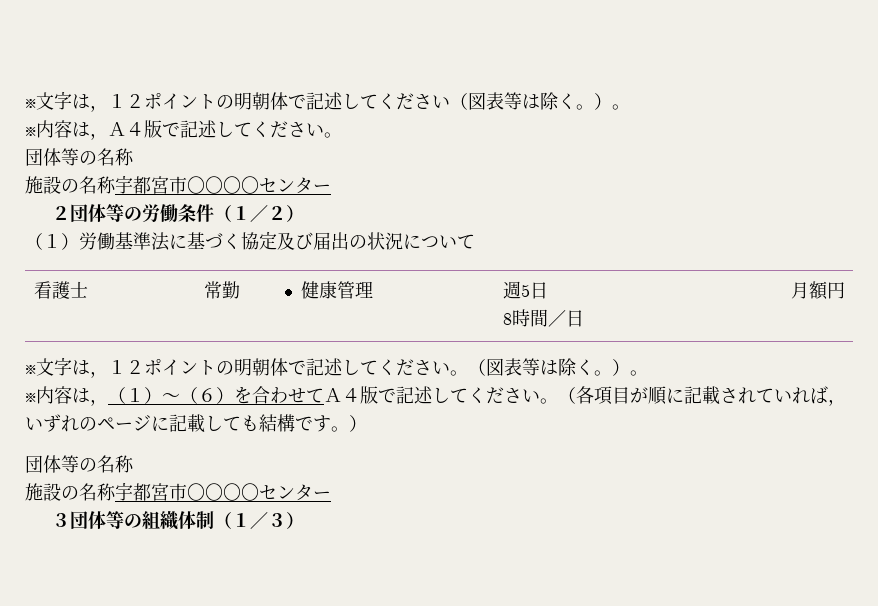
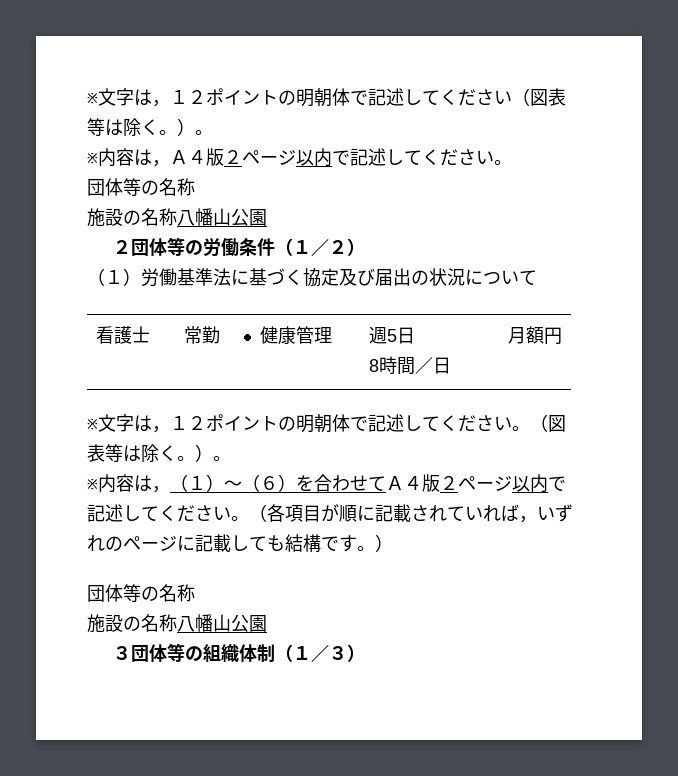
- ※内容は，Ａ４版で記述してください。
+ ※内容は，Ａ４版２ページ以内で記述してください。
  団体等の名称
- 施設の名称宇都宮市〇〇〇〇センター
+ 施設の名称八幡山公園
- ※内容は，（１）～（６）を合わせてＡ４版で記述してください。
+ ※内容は，（１）～（６）を合わせてＡ４版２ページ以内で記述してください。
  （各項目が順に記載されていれば，いずれのページに記載しても結構です。）
  団体等の名称
- 施設の名称宇都宮市〇〇〇〇センター
+ 施設の名称八幡山公園

